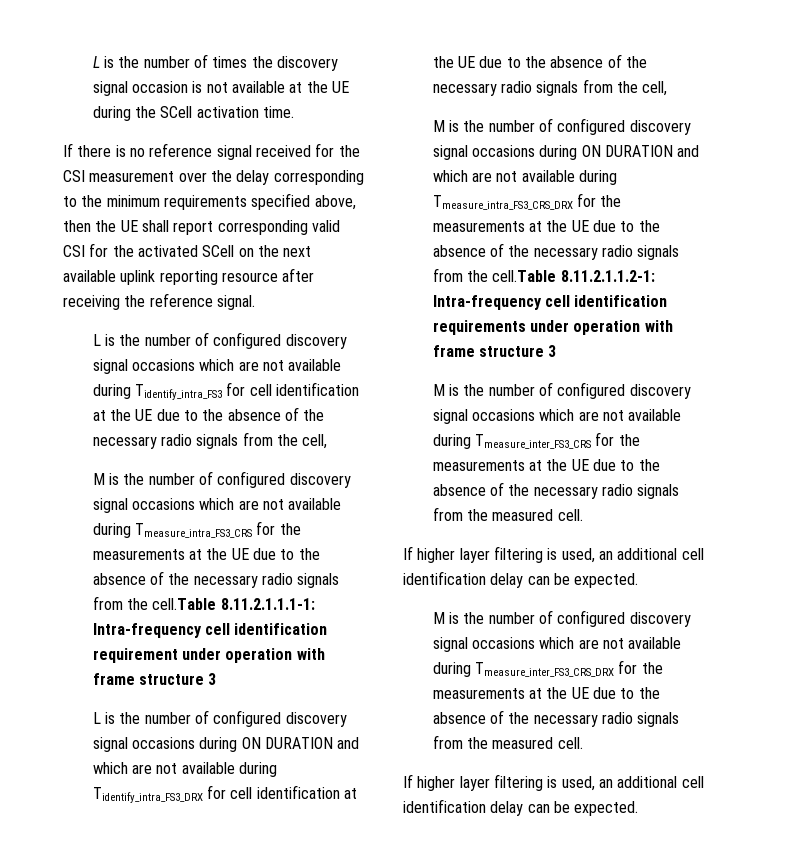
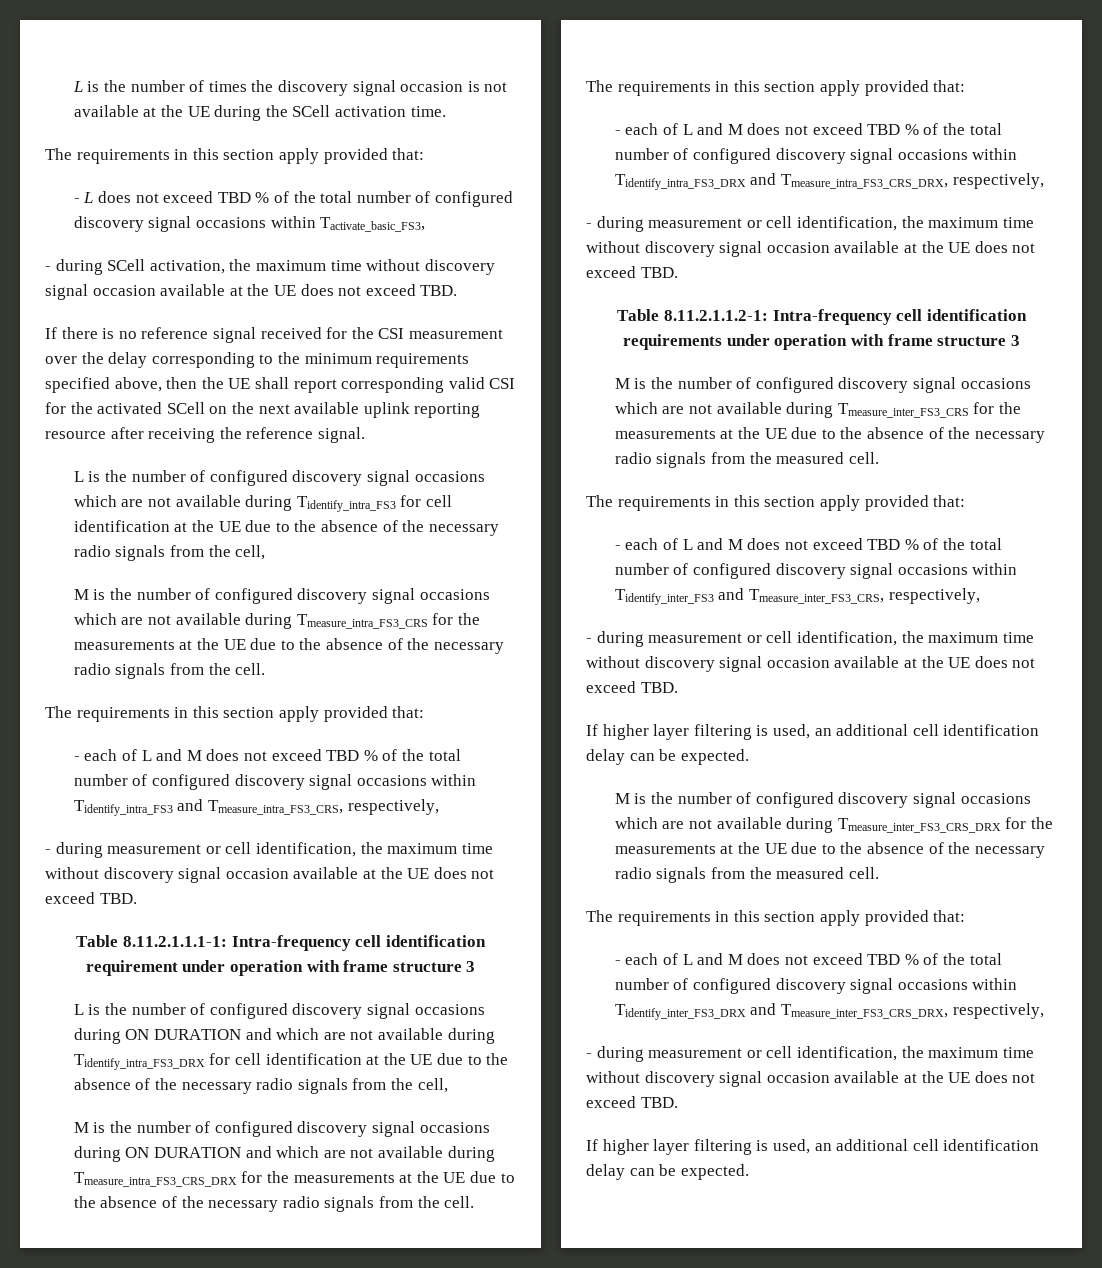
  L is the number of times the discovery signal occasion is not available at the UE during the SCell activation time.
+ The requirements in this section apply provided that:
+ - L does not exceed TBD % of the total number of configured discovery signal occasions within Tactivate_basic_FS3,
+ - during SCell activation, the maximum time without discovery signal occasion available at the UE does not exceed TBD.
- M is the number of configured discovery signal occasions which are not available during Tmeasure_intra_FS3_CRS for the measurements at the UE due to the absence of the necessary radio signals from the cell.Table 8.11.2.1.1.1-1: Intra-frequency cell identification requirement under operation with frame structure 3
+ M is the number of configured discovery signal occasions which are not available during Tmeasure_intra_FS3_CRS for the measurements at the UE due to the absence of the necessary radio signals from the cell.
+ The requirements in this section apply provided that:
+ - each of L and M does not exceed TBD % of the total number of configured discovery signal occasions within Tidentify_intra_FS3 and Tmeasure_intra_FS3_CRS, respectively,
+ - during measurement or cell identification, the maximum time without discovery signal occasion available at the UE does not exceed TBD.
+ Table 8.11.2.1.1.1-1: Intra-frequency cell identification requirement under operation with frame structure 3
- M is the number of configured discovery signal occasions during ON DURATION and which are not available during Tmeasure_intra_FS3_CRS_DRX for the measurements at the UE due to the absence of the necessary radio signals from the cell.Table 8.11.2.1.1.2-1: Intra-frequency cell identification requirements under operation with frame structure 3
+ M is the number of configured discovery signal occasions during ON DURATION and which are not available during Tmeasure_intra_FS3_CRS_DRX for the measurements at the UE due to the absence of the necessary radio signals from the cell.
+ The requirements in this section apply provided that:
+ - each of L and M does not exceed TBD % of the total number of configured discovery signal occasions within Tidentify_intra_FS3_DRX and Tmeasure_intra_FS3_CRS_DRX, respectively,
+ - during measurement or cell identification, the maximum time without discovery signal occasion available at the UE does not exceed TBD.
+ Table 8.11.2.1.1.2-1: Intra-frequency cell identification requirements under operation with frame structure 3
  M is the number of configured discovery signal occasions which are not available during Tmeasure_inter_FS3_CRS for the measurements at the UE due to the absence of the necessary radio signals from the measured cell.
+ The requirements in this section apply provided that:
+ - each of L and M does not exceed TBD % of the total number of configured discovery signal occasions within Tidentify_inter_FS3 and Tmeasure_inter_FS3_CRS, respectively,
+ - during measurement or cell identification, the maximum time without discovery signal occasion available at the UE does not exceed TBD.
  M is the number of configured discovery signal occasions which are not available during Tmeasure_inter_FS3_CRS_DRX for the measurements at the UE due to the absence of the necessary radio signals from the measured cell.
+ The requirements in this section apply provided that:
+ - each of L and M does not exceed TBD % of the total number of configured discovery signal occasions within Tidentify_inter_FS3_DRX and Tmeasure_inter_FS3_CRS_DRX, respectively,
+ - during measurement or cell identification, the maximum time without discovery signal occasion available at the UE does not exceed TBD.

